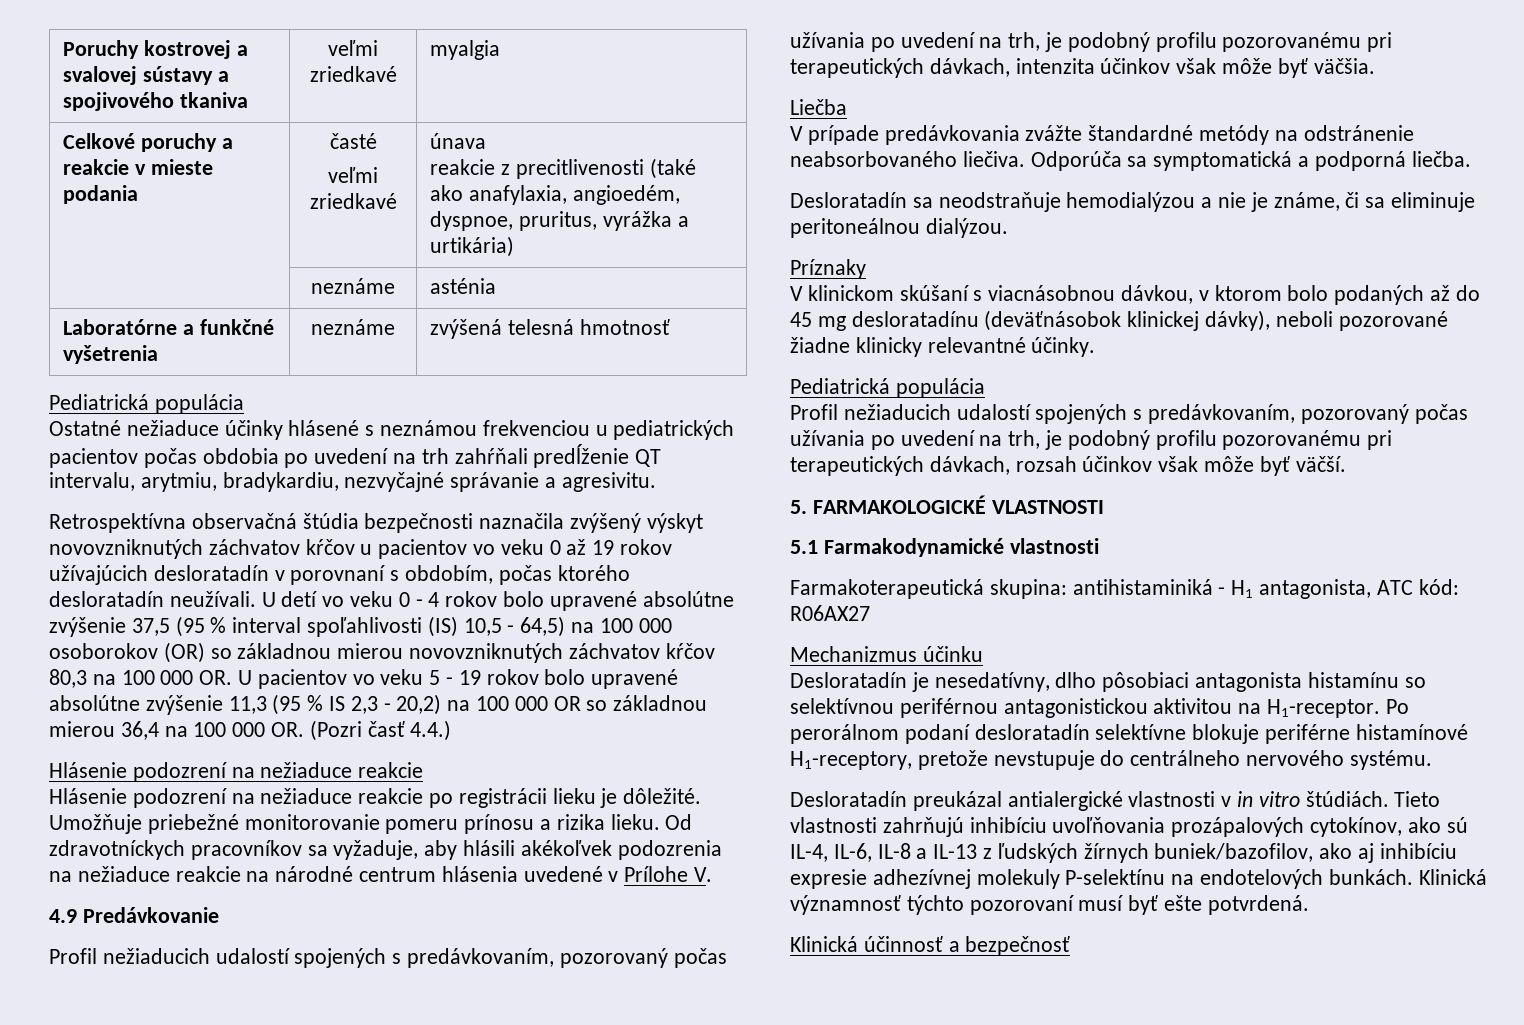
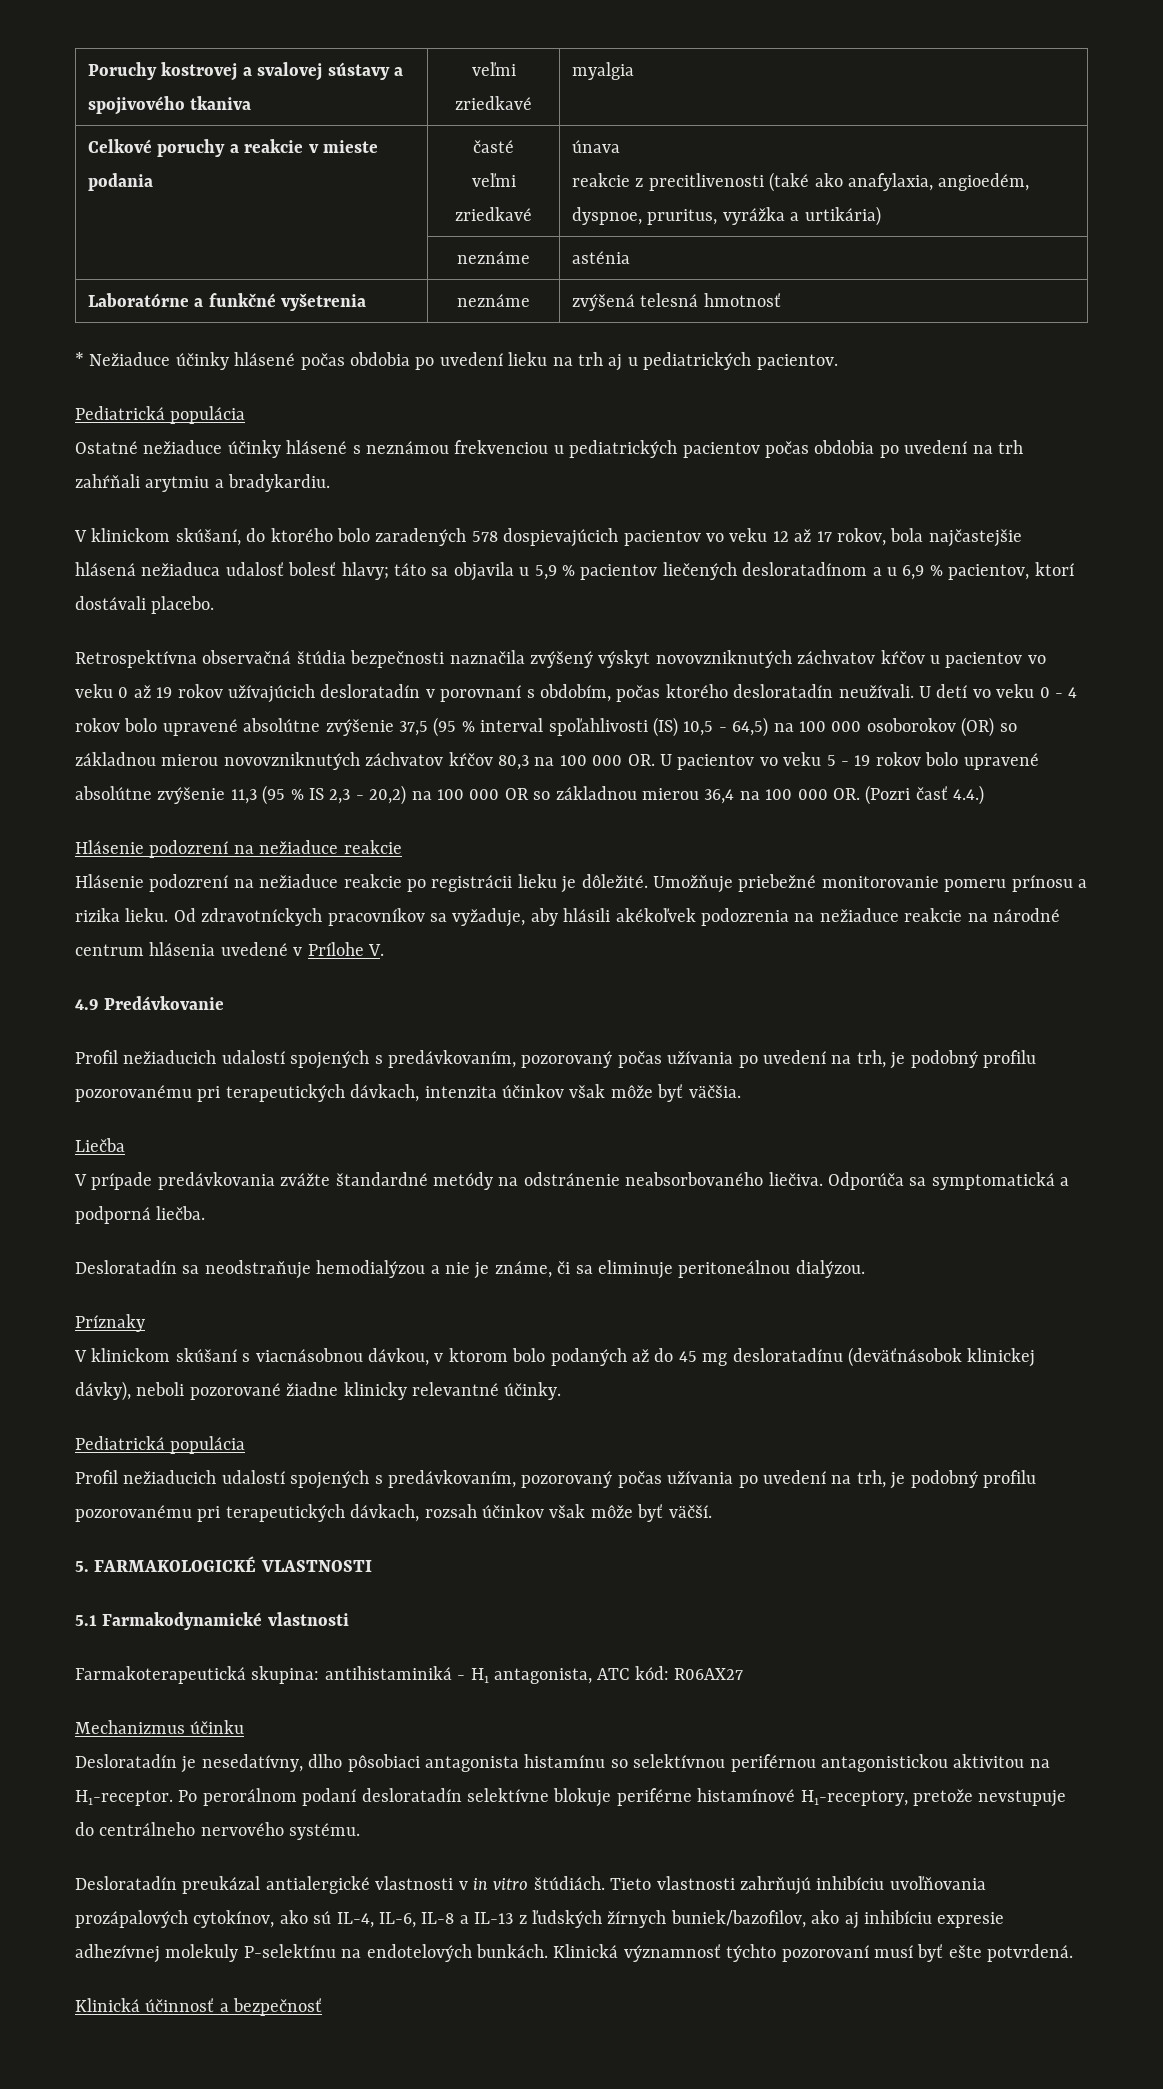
+ * Nežiaduce účinky hlásené počas obdobia po uvedení lieku na trh aj u pediatrických pacientov.
- Ostatné nežiaduce účinky hlásené s neznámou frekvenciou u pediatrických pacientov počas obdobia po uvedení na trh zahŕňali predĺženie QT intervalu, arytmiu, bradykardiu, nezvyčajné správanie a agresivitu.
+ Ostatné nežiaduce účinky hlásené s neznámou frekvenciou u pediatrických pacientov počas obdobia po uvedení na trh zahŕňali arytmiu a bradykardiu.
+ V klinickom skúšaní, do ktorého bolo zaradených 578 dospievajúcich pacientov vo veku 12 až 17 rokov, bola najčastejšie hlásená nežiaduca udalosť bolesť hlavy; táto sa objavila u 5,9 % pacientov liečených desloratadínom a u 6,9 % pacientov, ktorí dostávali placebo.

